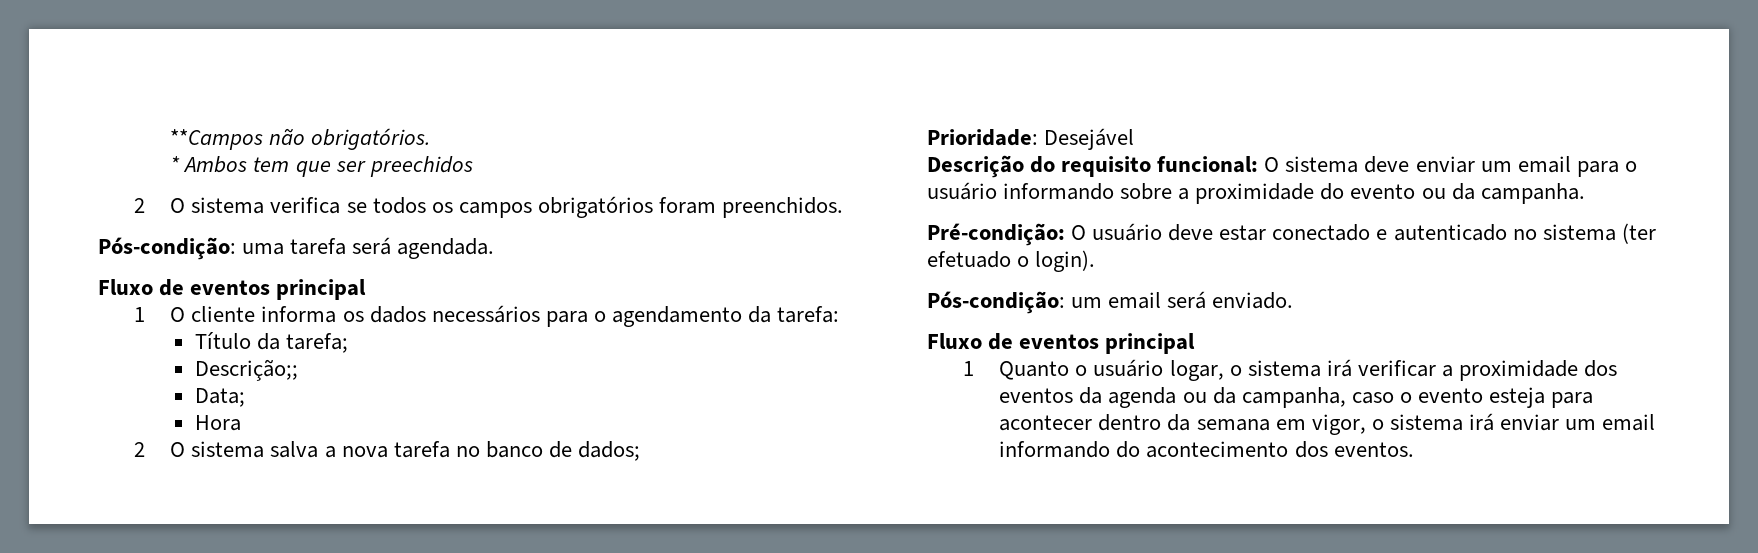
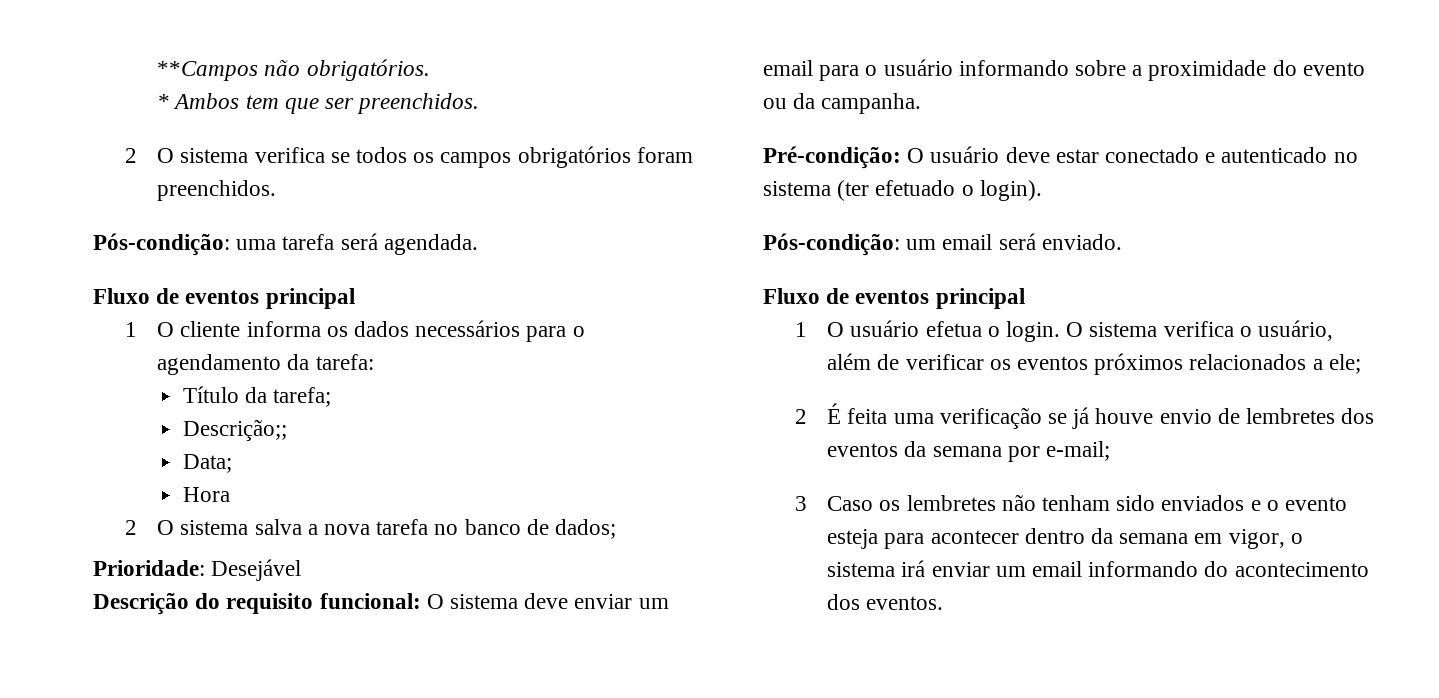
- * Ambos tem que ser preechidos
+ * Ambos tem que ser preenchidos.
- 1 Quanto o usuário logar, o sistema irá verificar a proximidade dos eventos da agenda ou da campanha, caso o evento esteja para acontecer dentro da semana em vigor, o sistema irá enviar um email informando do acontecimento dos eventos.
+ 1 O usuário efetua o login. O sistema verifica o usuário, além de verificar os eventos próximos relacionados a ele;
+ 2 É feita uma verificação se já houve envio de lembretes dos eventos da semana por e-mail;
+ 3 Caso os lembretes não tenham sido enviados e o evento esteja para acontecer dentro da semana em vigor, o sistema irá enviar um email informando do acontecimento dos eventos.

